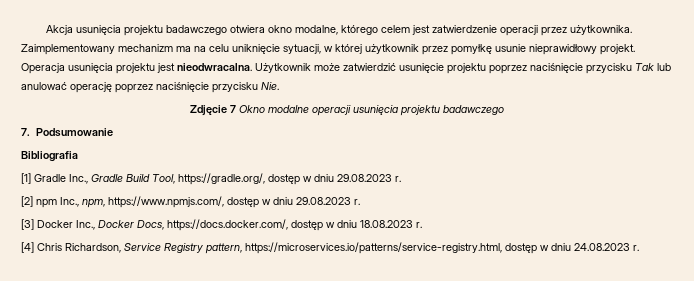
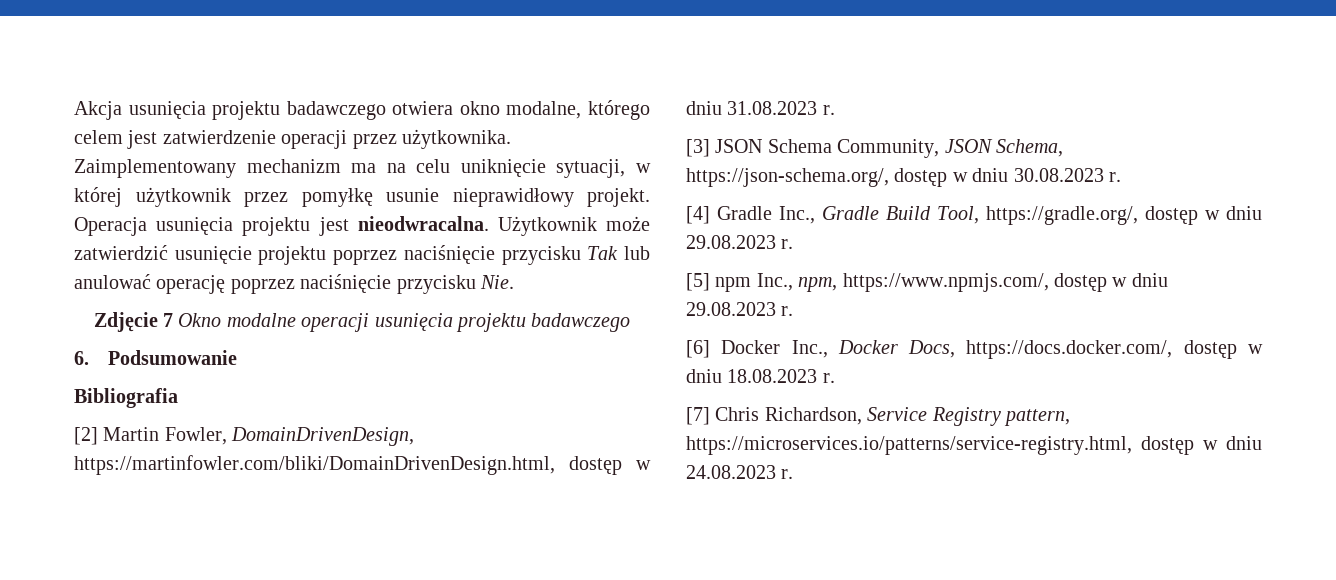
- 7. Podsumowanie
+ 6. Podsumowanie
- [1] Gradle Inc., Gradle Build Tool, https://gradle.org/, dostęp w dniu 29.08.2023 r.
+ [2] Martin Fowler, DomainDrivenDesign, https://martinfowler.com/bliki/DomainDrivenDesign.html, dostęp w dniu 31.08.2023 r.
+ [3] JSON Schema Community, JSON Schema, https://json-schema.org/, dostęp w dniu 30.08.2023 r.
+ [4] Gradle Inc., Gradle Build Tool, https://gradle.org/, dostęp w dniu 29.08.2023 r.
- [2] npm Inc., npm, https://www.npmjs.com/, dostęp w dniu 29.08.2023 r.
+ [5] npm Inc., npm, https://www.npmjs.com/, dostęp w dniu 29.08.2023 r.
- [3] Docker Inc., Docker Docs, https://docs.docker.com/, dostęp w dniu 18.08.2023 r.
+ [6] Docker Inc., Docker Docs, https://docs.docker.com/, dostęp w dniu 18.08.2023 r.
- [4] Chris Richardson, Service Registry pattern, https://microservices.io/patterns/service-registry.html, dostęp w dniu 24.08.2023 r.
+ [7] Chris Richardson, Service Registry pattern, https://microservices.io/patterns/service-registry.html, dostęp w dniu 24.08.2023 r.

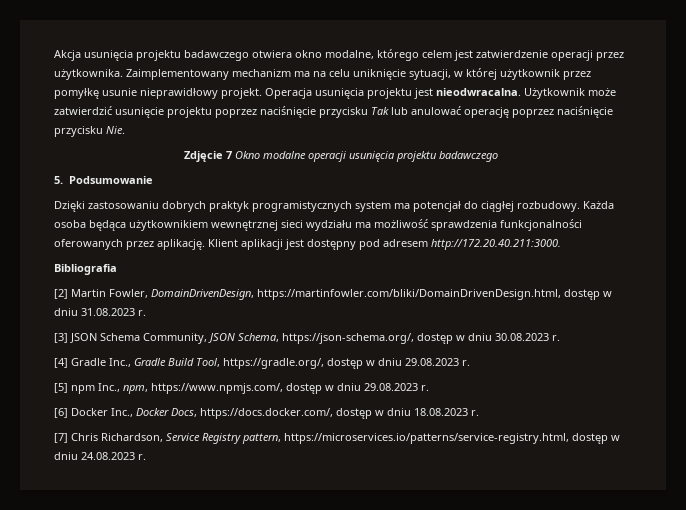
- 6. Podsumowanie
+ 5. Podsumowanie
+ Dzięki zastosowaniu dobrych praktyk programistycznych system ma potencjał do ciągłej rozbudowy. Każda osoba będąca użytkownikiem wewnętrznej sieci wydziału ma możliwość sprawdzenia funkcjonalności oferowanych przez aplikację. Klient aplikacji jest dostępny pod adresem http://172.20.40.211:3000.

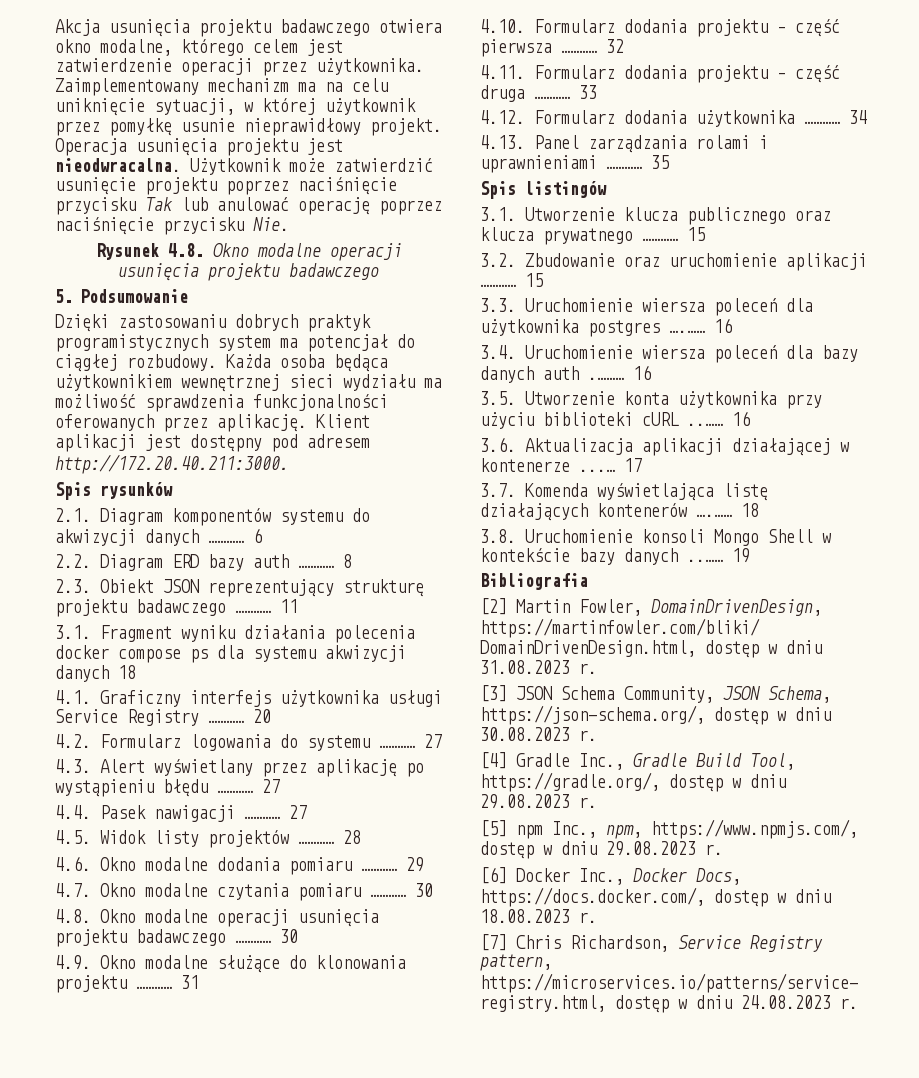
- Zdjęcie 7 Okno modalne operacji usunięcia projektu badawczego
+ Rysunek 4.8. Okno modalne operacji usunięcia projektu badawczego
+ Spis rysunków
+ 2.1. Diagram komponentów systemu do akwizycji danych ………… 6
+ 2.2. Diagram ERD bazy auth ………… 8
+ 2.3. Obiekt JSON reprezentujący strukturę projektu badawczego ………… 11
+ 3.1. Fragment wyniku działania polecenia docker compose ps dla systemu akwizycji danych 18
+ 4.1. Graficzny interfejs użytkownika usługi Service Registry ………… 20
+ 4.2. Formularz logowania do systemu ………… 27
+ 4.3. Alert wyświetlany przez aplikację po wystąpieniu błędu ………… 27
+ 4.4. Pasek nawigacji ………… 27
+ 4.5. Widok listy projektów ………… 28
+ 4.6. Okno modalne dodania pomiaru ………… 29
+ 4.7. Okno modalne czytania pomiaru ………… 30
+ 4.8. Okno modalne operacji usunięcia projektu badawczego ………… 30
+ 4.9. Okno modalne służące do klonowania projektu ………… 31
+ 4.10. Formularz dodania projektu – część pierwsza ………… 32
+ 4.11. Formularz dodania projektu – część druga ………… 33
+ 4.12. Formularz dodania użytkownika ………… 34
+ 4.13. Panel zarządzania rolami i uprawnieniami ………… 35
+ Spis listingów
+ 3.1. Utworzenie klucza publicznego oraz klucza prywatnego ………… 15
+ 3.2. Zbudowanie oraz uruchomienie aplikacji ………… 15
+ 3.3. Uruchomienie wiersza poleceń dla użytkownika postgres ….…… 16
+ 3.4. Uruchomienie wiersza poleceń dla bazy danych auth .……… 16
+ 3.5. Utworzenie konta użytkownika przy użyciu biblioteki cURL ..…… 16
+ 3.6. Aktualizacja aplikacji działającej w kontenerze ...… 17
+ 3.7. Komenda wyświetlająca listę działających kontenerów ….…… 18
+ 3.8. Uruchomienie konsoli Mongo Shell w kontekście bazy danych ..…… 19

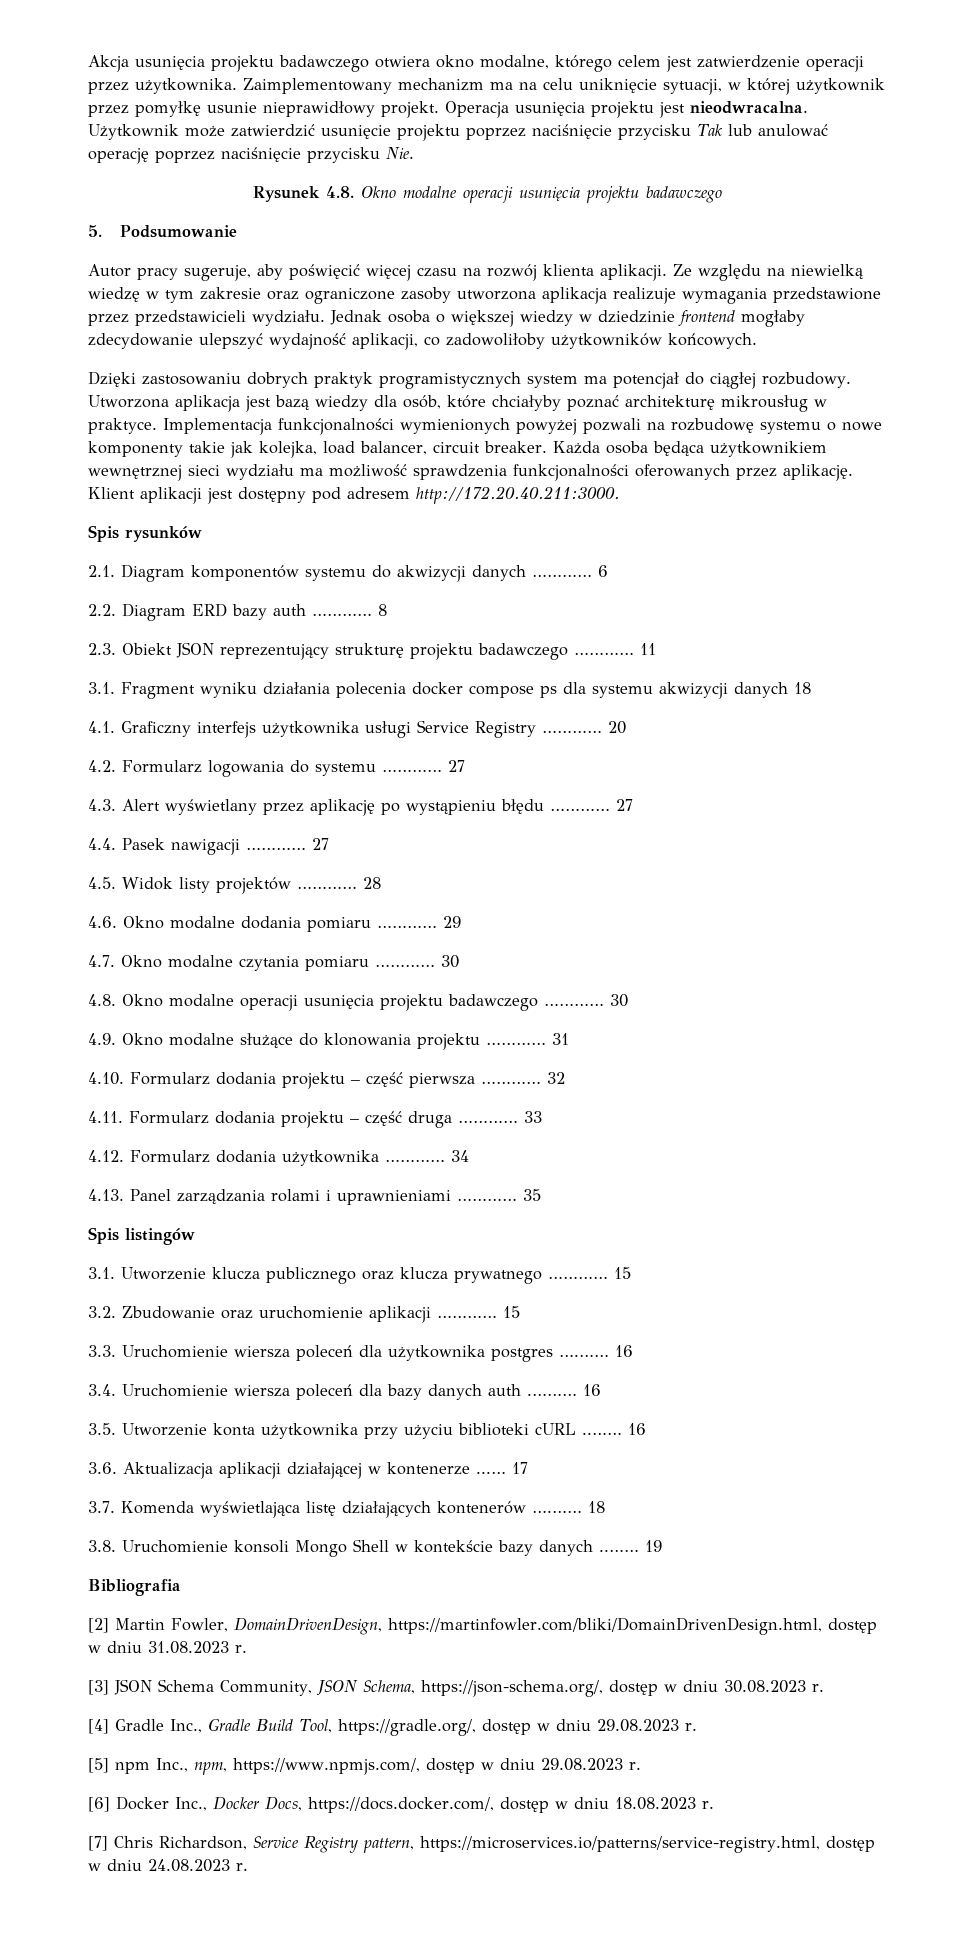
+ Autor pracy sugeruje, aby poświęcić więcej czasu na rozwój klienta aplikacji. Ze względu na niewielką wiedzę w tym zakresie oraz ograniczone zasoby utworzona aplikacja realizuje wymagania przedstawione przez przedstawicieli wydziału. Jednak osoba o większej wiedzy w dziedzinie frontend mogłaby zdecydowanie ulepszyć wydajność aplikacji, co zadowoliłoby użytkowników końcowych.
+ Utworzona aplikacja jest bazą wiedzy dla osób, które chciałyby poznać architekturę mikrousług w praktyce. Implementacja funkcjonalności wymienionych powyżej pozwali na rozbudowę systemu o nowe komponenty takie jak kolejka, load balancer, circuit breaker.

